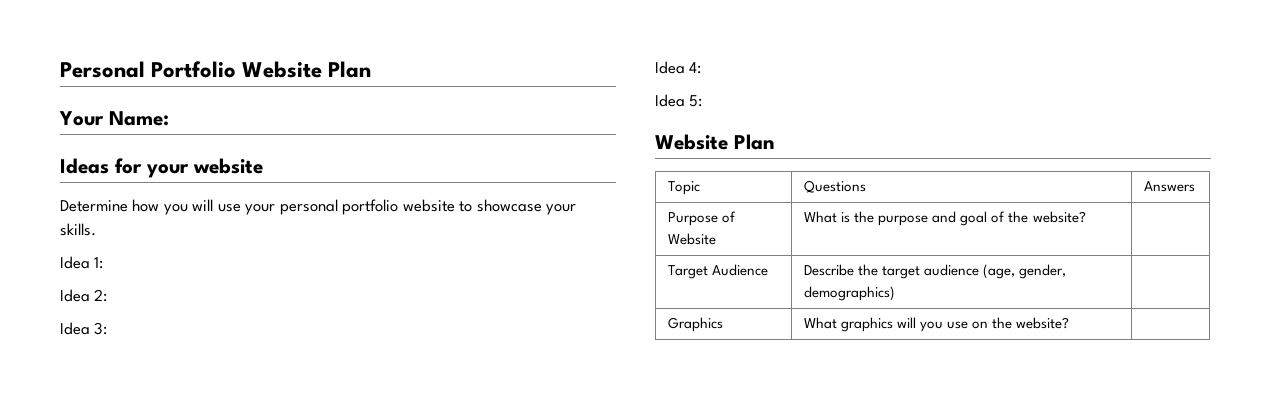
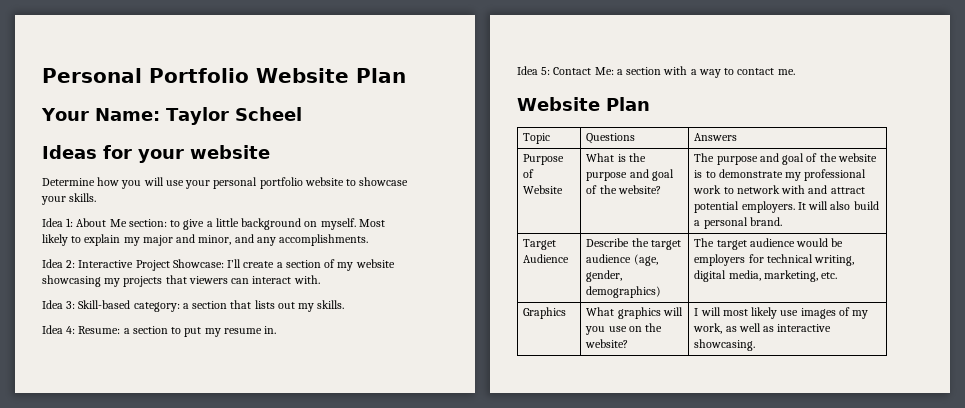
- Your Name:
+ Your Name: Taylor Scheel
- Idea 1:
- Idea 2:
- Idea 3:
- Idea 4:
- Idea 5:
+ Idea 1: About Me section: to give a little background on myself. Most likely to explain my major and minor, and any accomplishments.
+ Idea 2: Interactive Project Showcase: I’ll create a section of my website showcasing my projects that viewers can interact with.
+ Idea 3: Skill-based category: a section that lists out my skills.
+ Idea 4: Resume: a section to put my resume in.
+ Idea 5: Contact Me: a section with a way to contact me.
- Purpose of Website | What is the purpose and goal of the website? |
+ Purpose of Website | What is the purpose and goal of the website? | The purpose and goal of the website is to demonstrate my professional work to network with and attract potential employers. It will also build a personal brand.
- Target Audience | Describe the target audience (age, gender, demographics) |
+ Target Audience | Describe the target audience (age, gender, demographics) | The target audience would be employers for technical writing, digital media, marketing, etc.
- Graphics | What graphics will you use on the website? |
+ Graphics | What graphics will you use on the website? | I will most likely use images of my work, as well as interactive showcasing.

